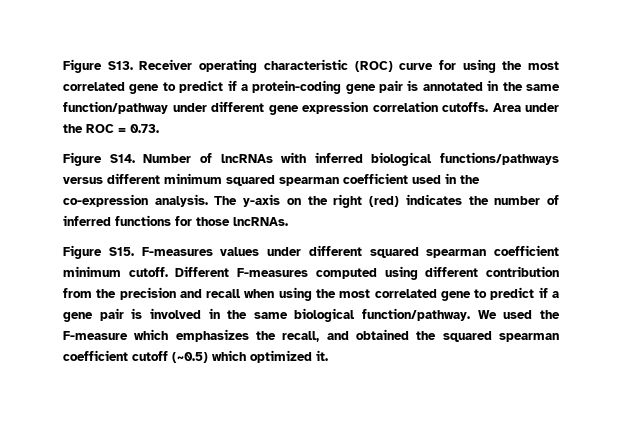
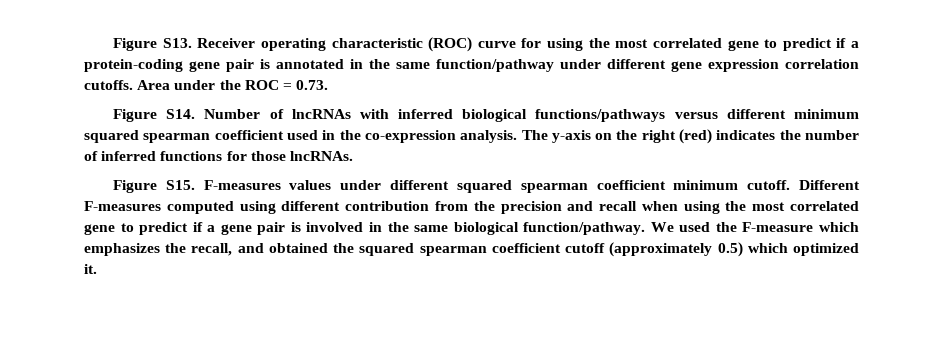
- We used the F-measure which emphasizes the recall, and obtained the squared spearman coefficient cutoff (~0.5) which optimized it.
+ We used the F-measure which emphasizes the recall, and obtained the squared spearman coefficient cutoff (approximately 0.5) which optimized it.

